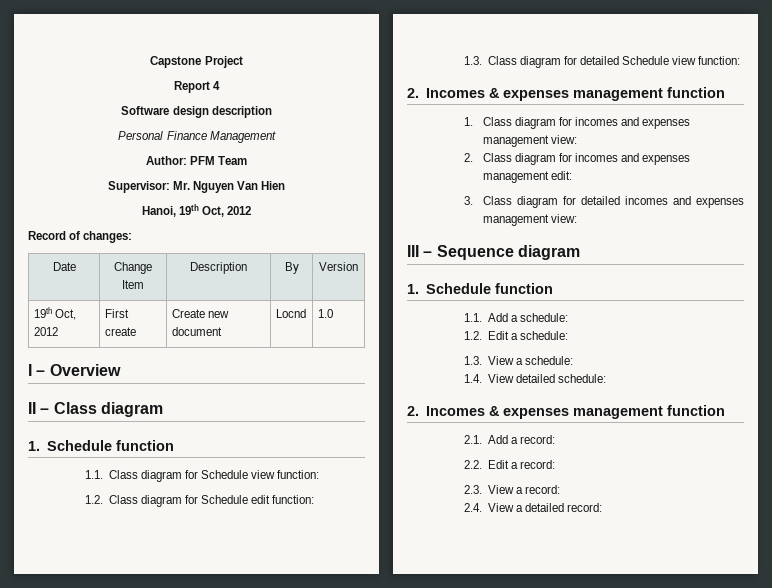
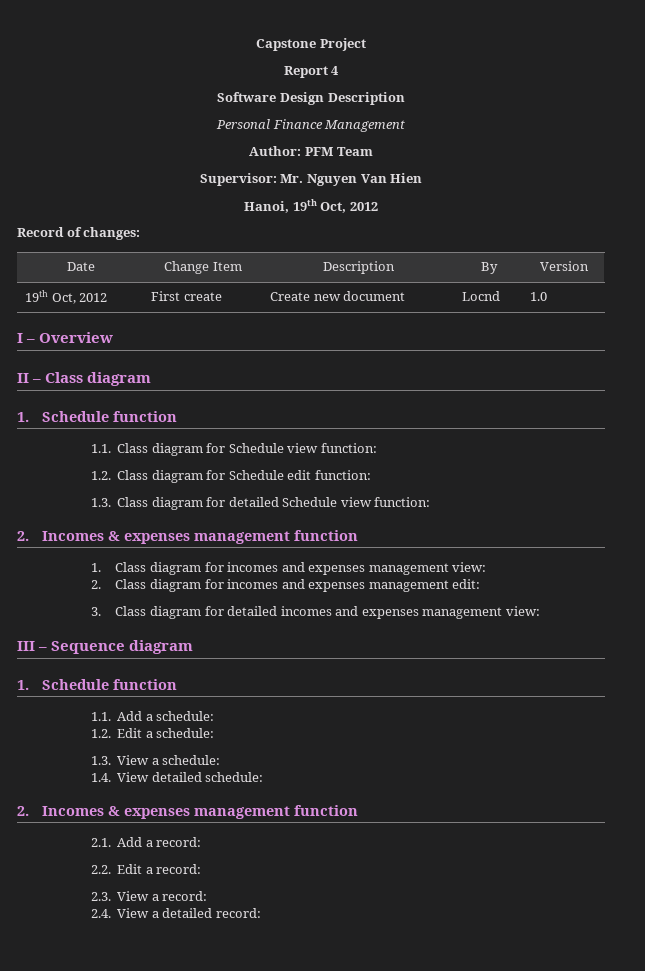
- Software design description
+ Software Design Description

